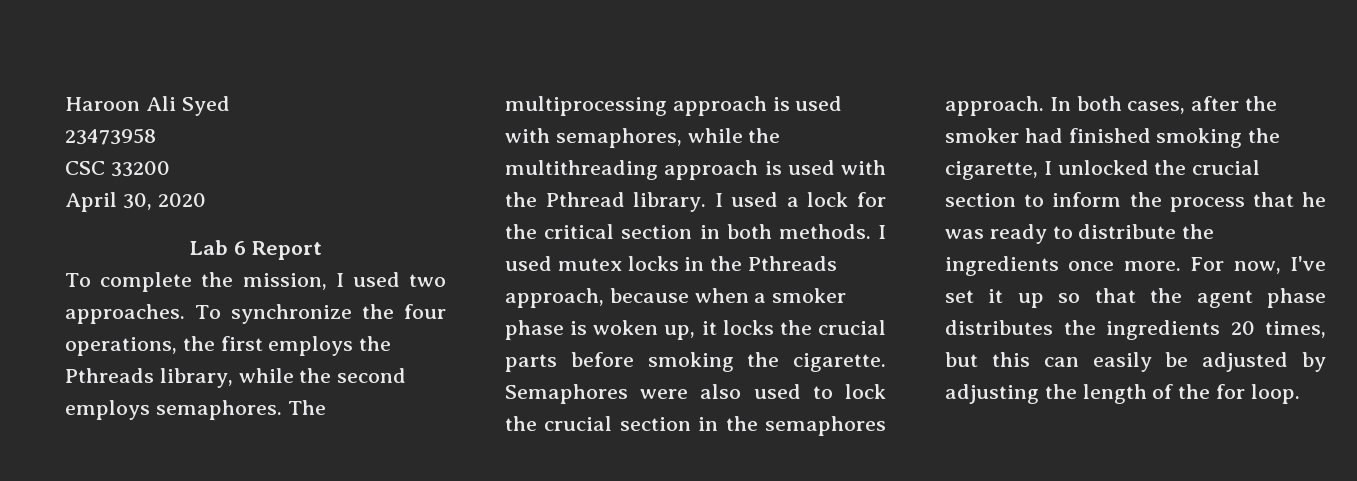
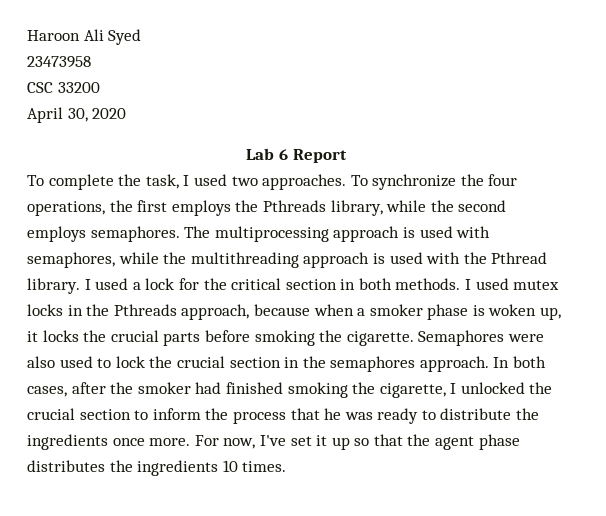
- To complete the mission, I used two approaches.
+ To complete the task, I used two approaches.
- For now, I've set it up so that the agent phase distributes the ingredients 20 times, but this can easily be adjusted by adjusting the length of the for loop.
+ For now, I've set it up so that the agent phase distributes the ingredients 10 times.

